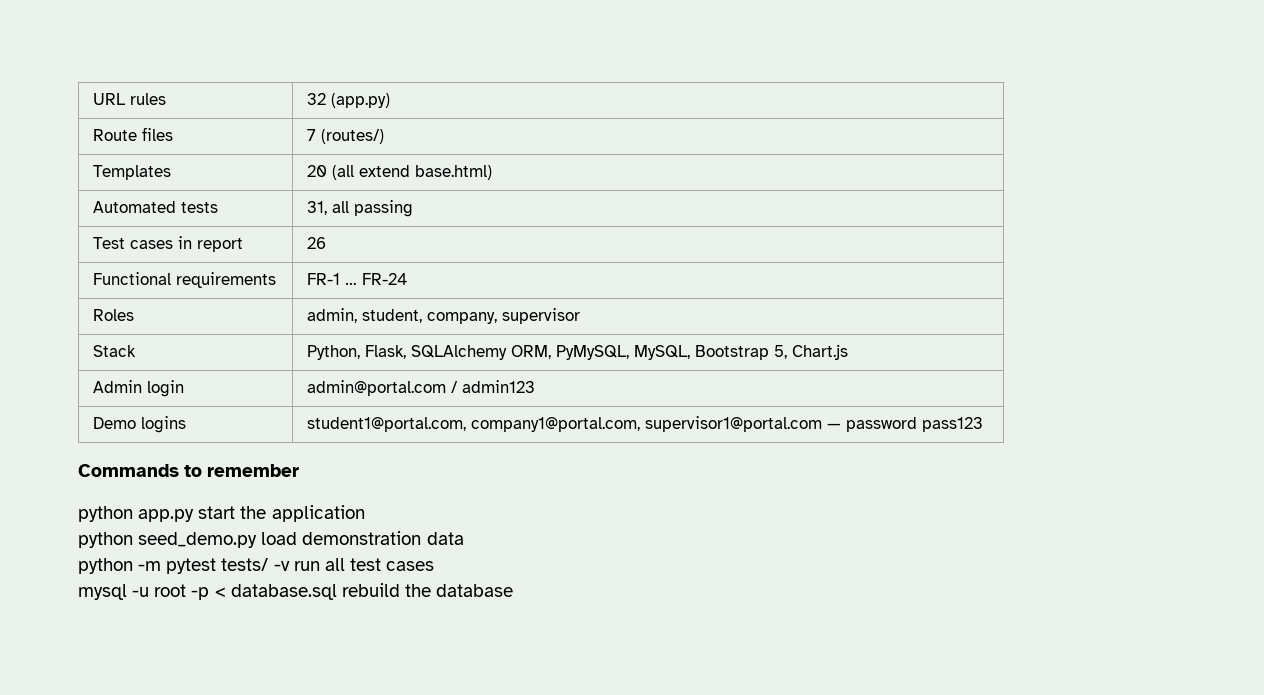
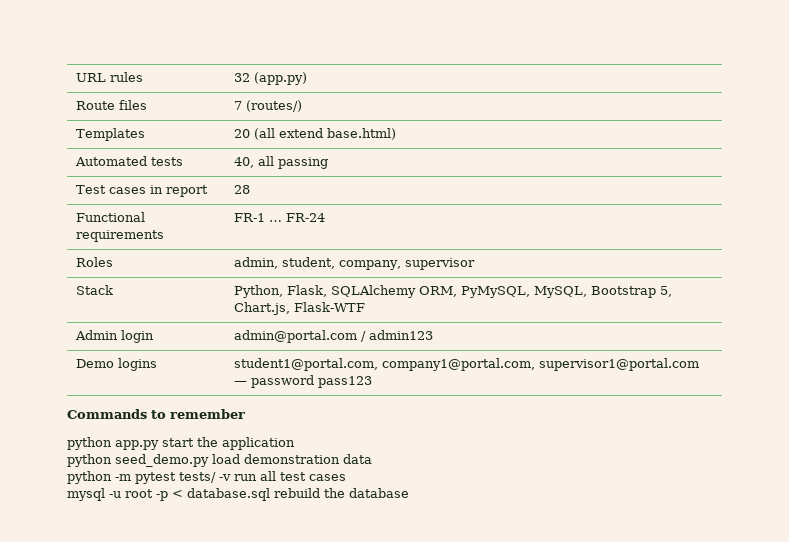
- Automated tests | 31, all passing
+ Automated tests | 40, all passing
- Test cases in report | 26
+ Test cases in report | 28
- Stack | Python, Flask, SQLAlchemy ORM, PyMySQL, MySQL, Bootstrap 5, Chart.js
+ Stack | Python, Flask, SQLAlchemy ORM, PyMySQL, MySQL, Bootstrap 5, Chart.js, Flask-WTF

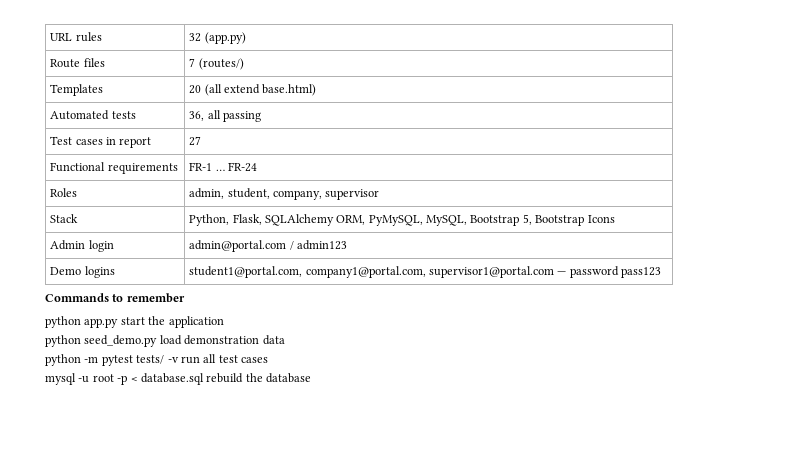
- Automated tests | 40, all passing
+ Automated tests | 36, all passing
- Test cases in report | 28
+ Test cases in report | 27
- Stack | Python, Flask, SQLAlchemy ORM, PyMySQL, MySQL, Bootstrap 5, Chart.js, Flask-WTF
+ Stack | Python, Flask, SQLAlchemy ORM, PyMySQL, MySQL, Bootstrap 5, Bootstrap Icons

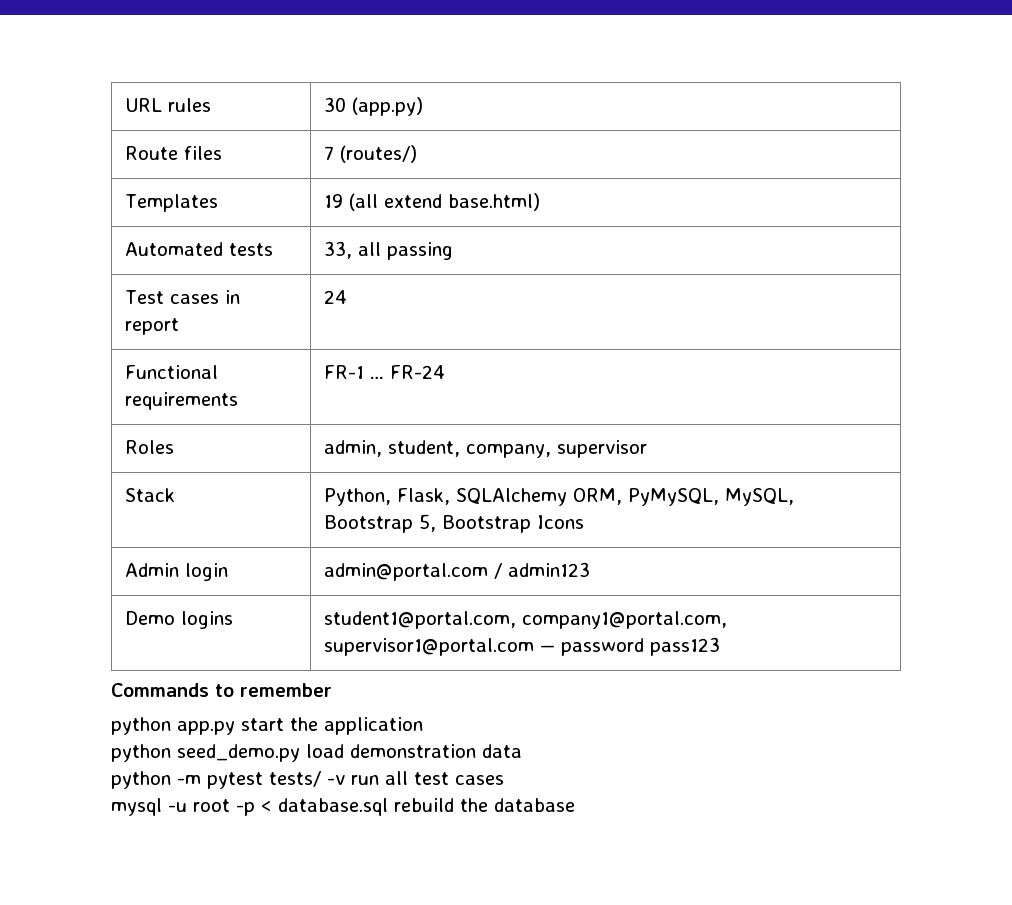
- URL rules | 32 (app.py)
+ URL rules | 30 (app.py)
- Templates | 20 (all extend base.html)
+ Templates | 19 (all extend base.html)
- Automated tests | 36, all passing
+ Automated tests | 33, all passing
- Test cases in report | 27
+ Test cases in report | 24

